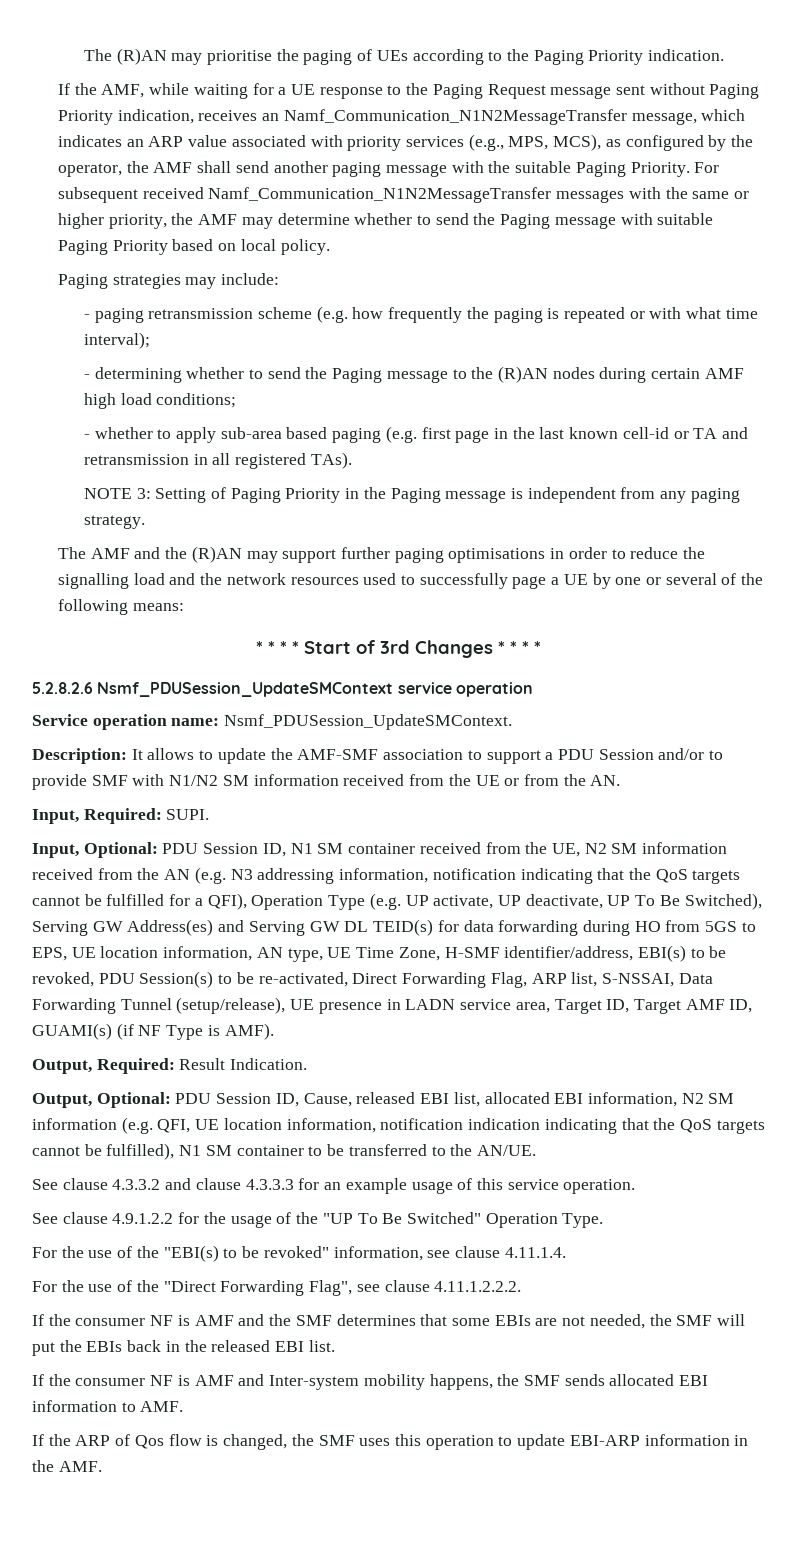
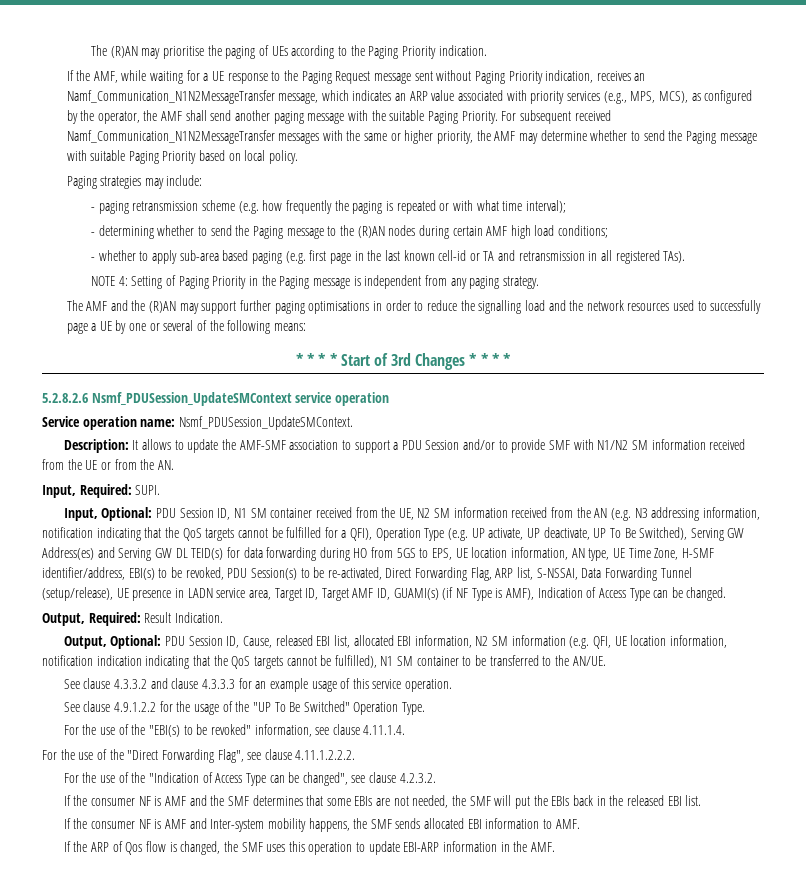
- NOTE 3: Setting of Paging Priority in the Paging message is independent from any paging strategy.
+ NOTE 4: Setting of Paging Priority in the Paging message is independent from any paging strategy.
- PDU Session ID, N1 SM container received from the UE, N2 SM information received from the AN (e.g. N3 addressing information, notification indicating that the QoS targets cannot be fulfilled for a QFI), Operation Type (e.g. UP activate, UP deactivate, UP To Be Switched), Serving GW Address(es) and Serving GW DL TEID(s) for data forwarding during HO from 5GS to EPS, UE location information, AN type, UE Time Zone, H-SMF identifier/address, EBI(s) to be revoked, PDU Session(s) to be re-activated, Direct Forwarding Flag, ARP list, S-NSSAI, Data Forwarding Tunnel (setup/release), UE presence in LADN service area, Target ID, Target AMF ID, GUAMI(s) (if NF Type is AMF).
+ PDU Session ID, N1 SM container received from the UE, N2 SM information received from the AN (e.g. N3 addressing information, notification indicating that the QoS targets cannot be fulfilled for a QFI), Operation Type (e.g. UP activate, UP deactivate, UP To Be Switched), Serving GW Address(es) and Serving GW DL TEID(s) for data forwarding during HO from 5GS to EPS, UE location information, AN type, UE Time Zone, H-SMF identifier/address, EBI(s) to be revoked, PDU Session(s) to be re-activated, Direct Forwarding Flag, ARP list, S-NSSAI, Data Forwarding Tunnel (setup/release), UE presence in LADN service area, Target ID, Target AMF ID, GUAMI(s) (if NF Type is AMF), Indication of Access Type can be changed.
+ For the use of the "Indication of Access Type can be changed", see clause 4.2.3.2.

